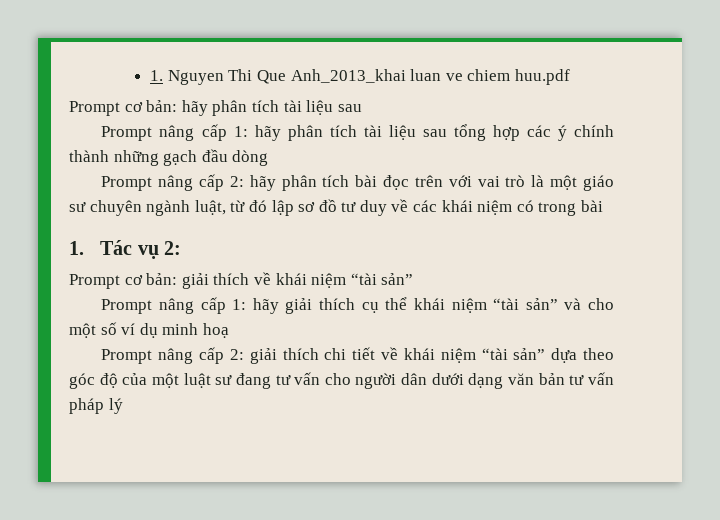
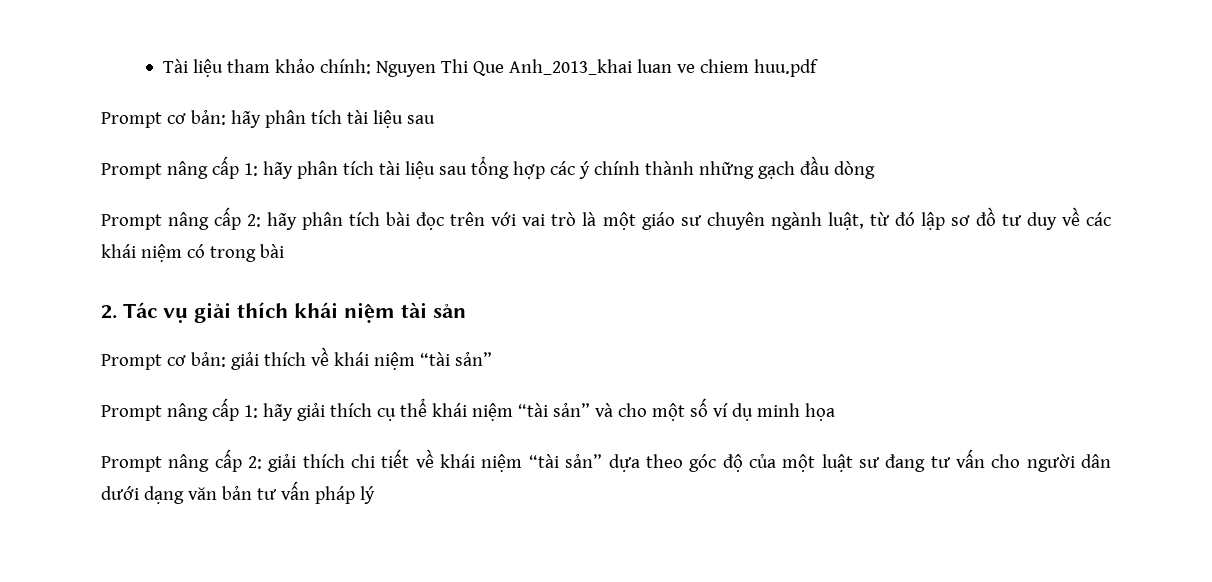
- 1. Nguyen Thi Que Anh_2013_khai luan ve chiem huu.pdf
+ Tài liệu tham khảo chính: Nguyen Thi Que Anh_2013_khai luan ve chiem huu.pdf
- 1. Tác vụ 2:
+ 2. Tác vụ giải thích khái niệm tài sản
- Prompt nâng cấp 1: hãy giải thích cụ thể khái niệm “tài sản” và cho một số ví dụ minh hoạ
+ Prompt nâng cấp 1: hãy giải thích cụ thể khái niệm “tài sản” và cho một số ví dụ minh họa

